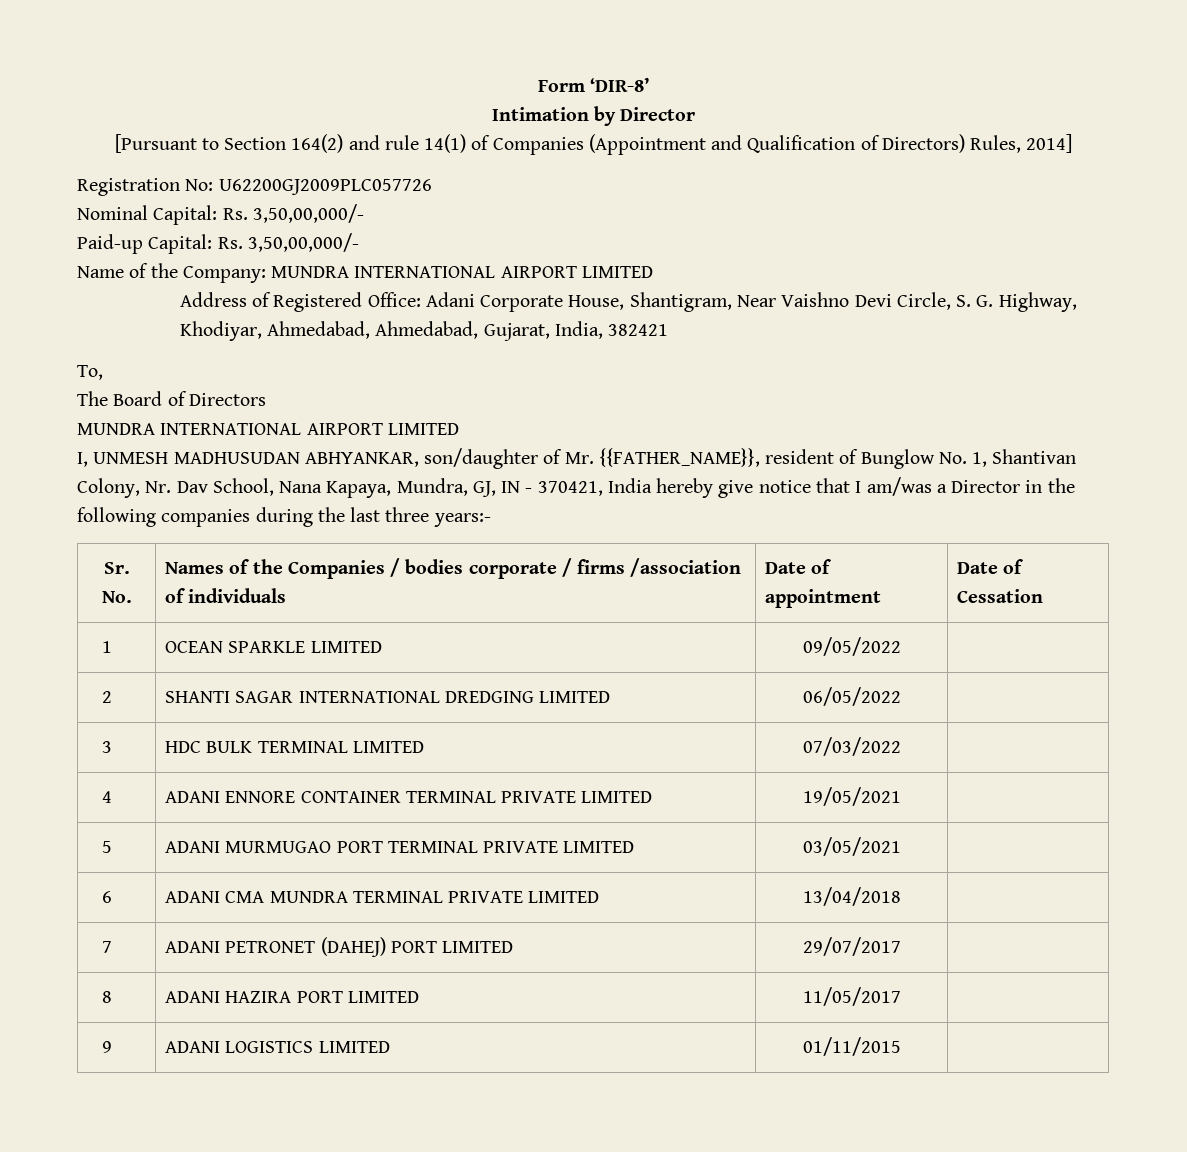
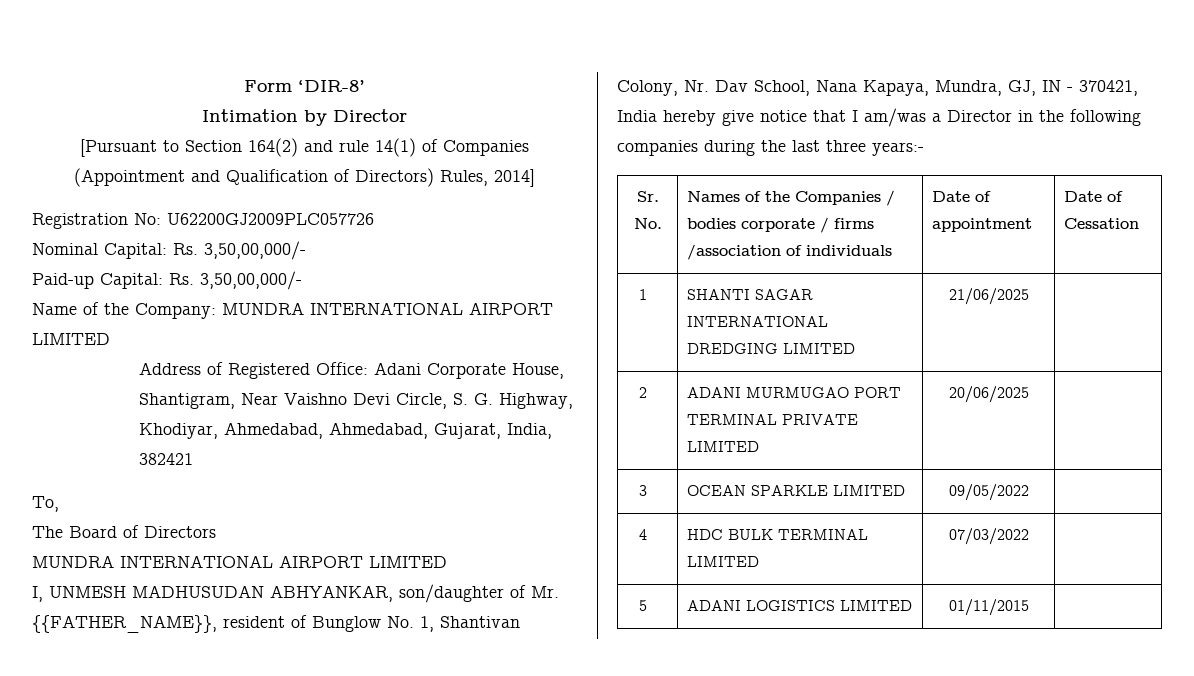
- 1 | OCEAN SPARKLE LIMITED | 09/05/2022 |
- 2 | SHANTI SAGAR INTERNATIONAL DREDGING LIMITED | 06/05/2022 |
- 3 | HDC BULK TERMINAL LIMITED | 07/03/2022 |
+ 1 | SHANTI SAGAR INTERNATIONAL DREDGING LIMITED | 21/06/2025 |
+ 2 | ADANI MURMUGAO PORT TERMINAL PRIVATE LIMITED | 20/06/2025 |
+ 3 | OCEAN SPARKLE LIMITED | 09/05/2022 |
+ 4 | HDC BULK TERMINAL LIMITED | 07/03/2022 |
- 4 | ADANI ENNORE CONTAINER TERMINAL PRIVATE LIMITED | 19/05/2021 |
- 5 | ADANI MURMUGAO PORT TERMINAL PRIVATE LIMITED | 03/05/2021 |
- 6 | ADANI CMA MUNDRA TERMINAL PRIVATE LIMITED | 13/04/2018 |
- 7 | ADANI PETRONET (DAHEJ) PORT LIMITED | 29/07/2017 |
- 8 | ADANI HAZIRA PORT LIMITED | 11/05/2017 |
- 9 | ADANI LOGISTICS LIMITED | 01/11/2015 |
+ 5 | ADANI LOGISTICS LIMITED | 01/11/2015 |

